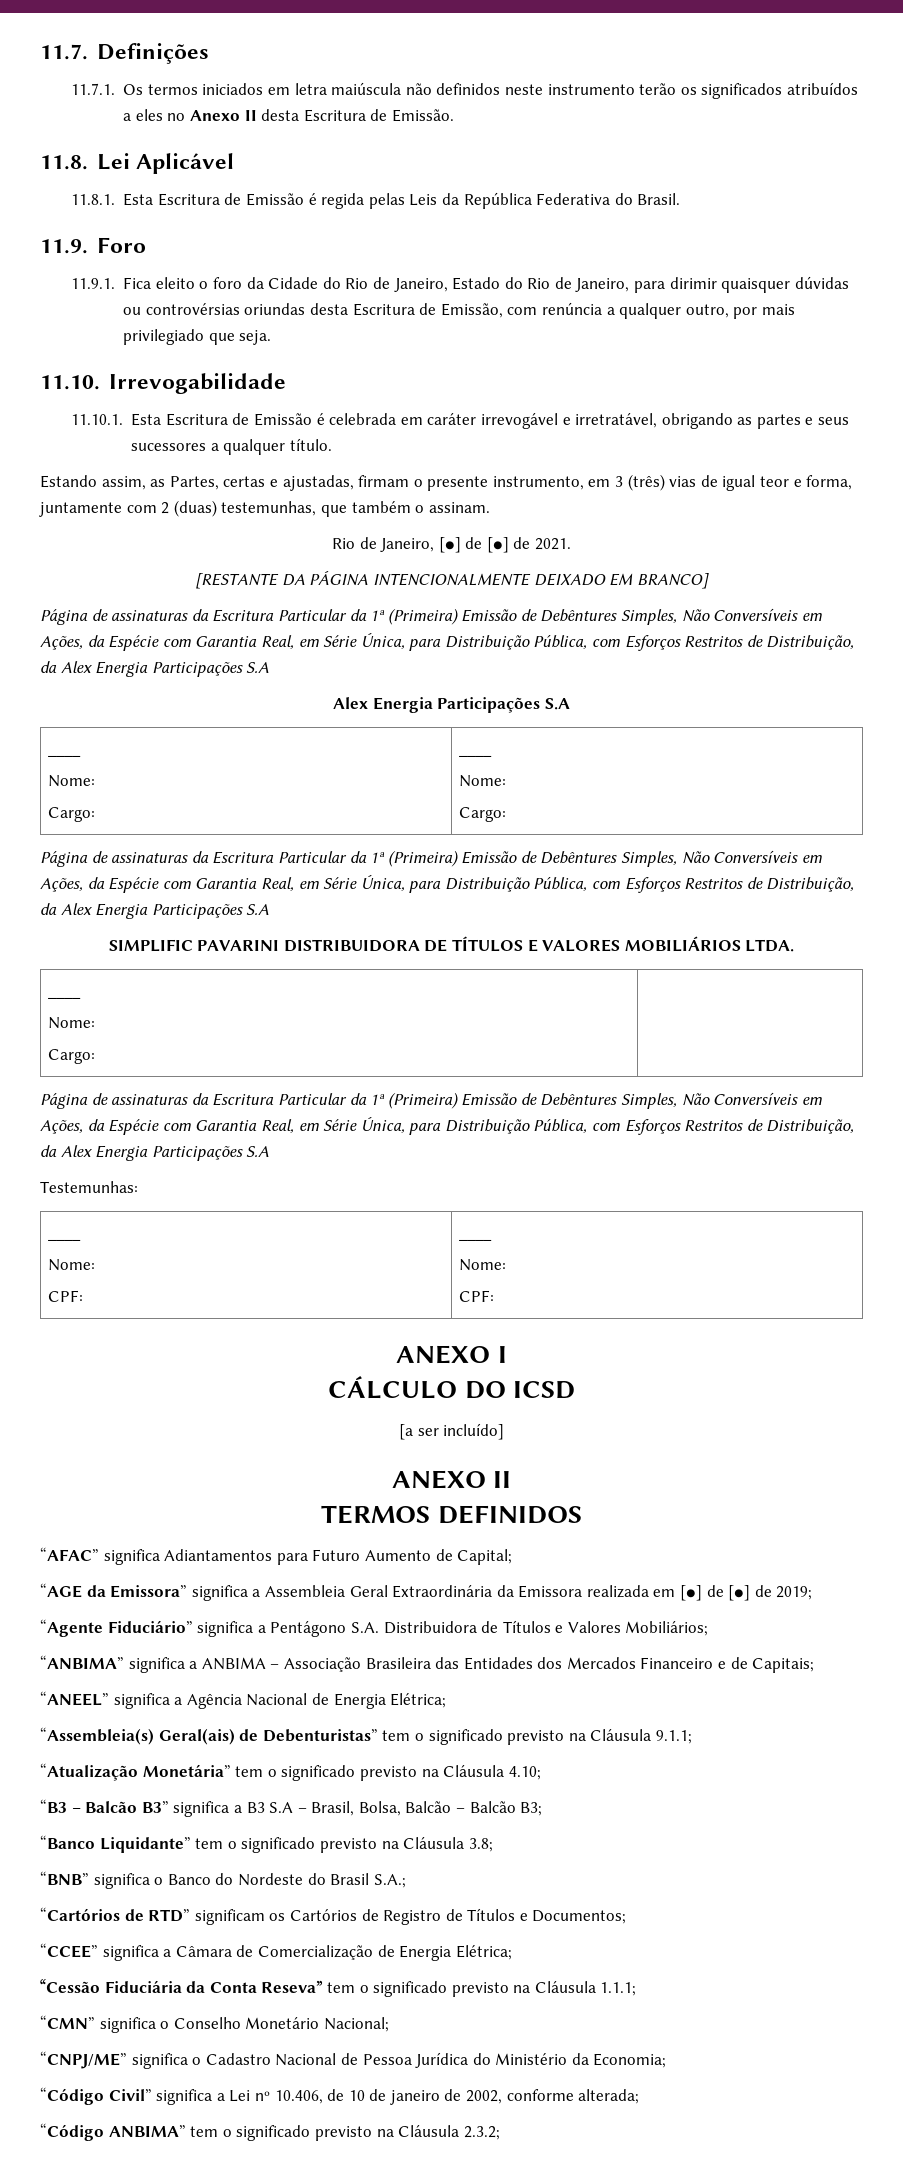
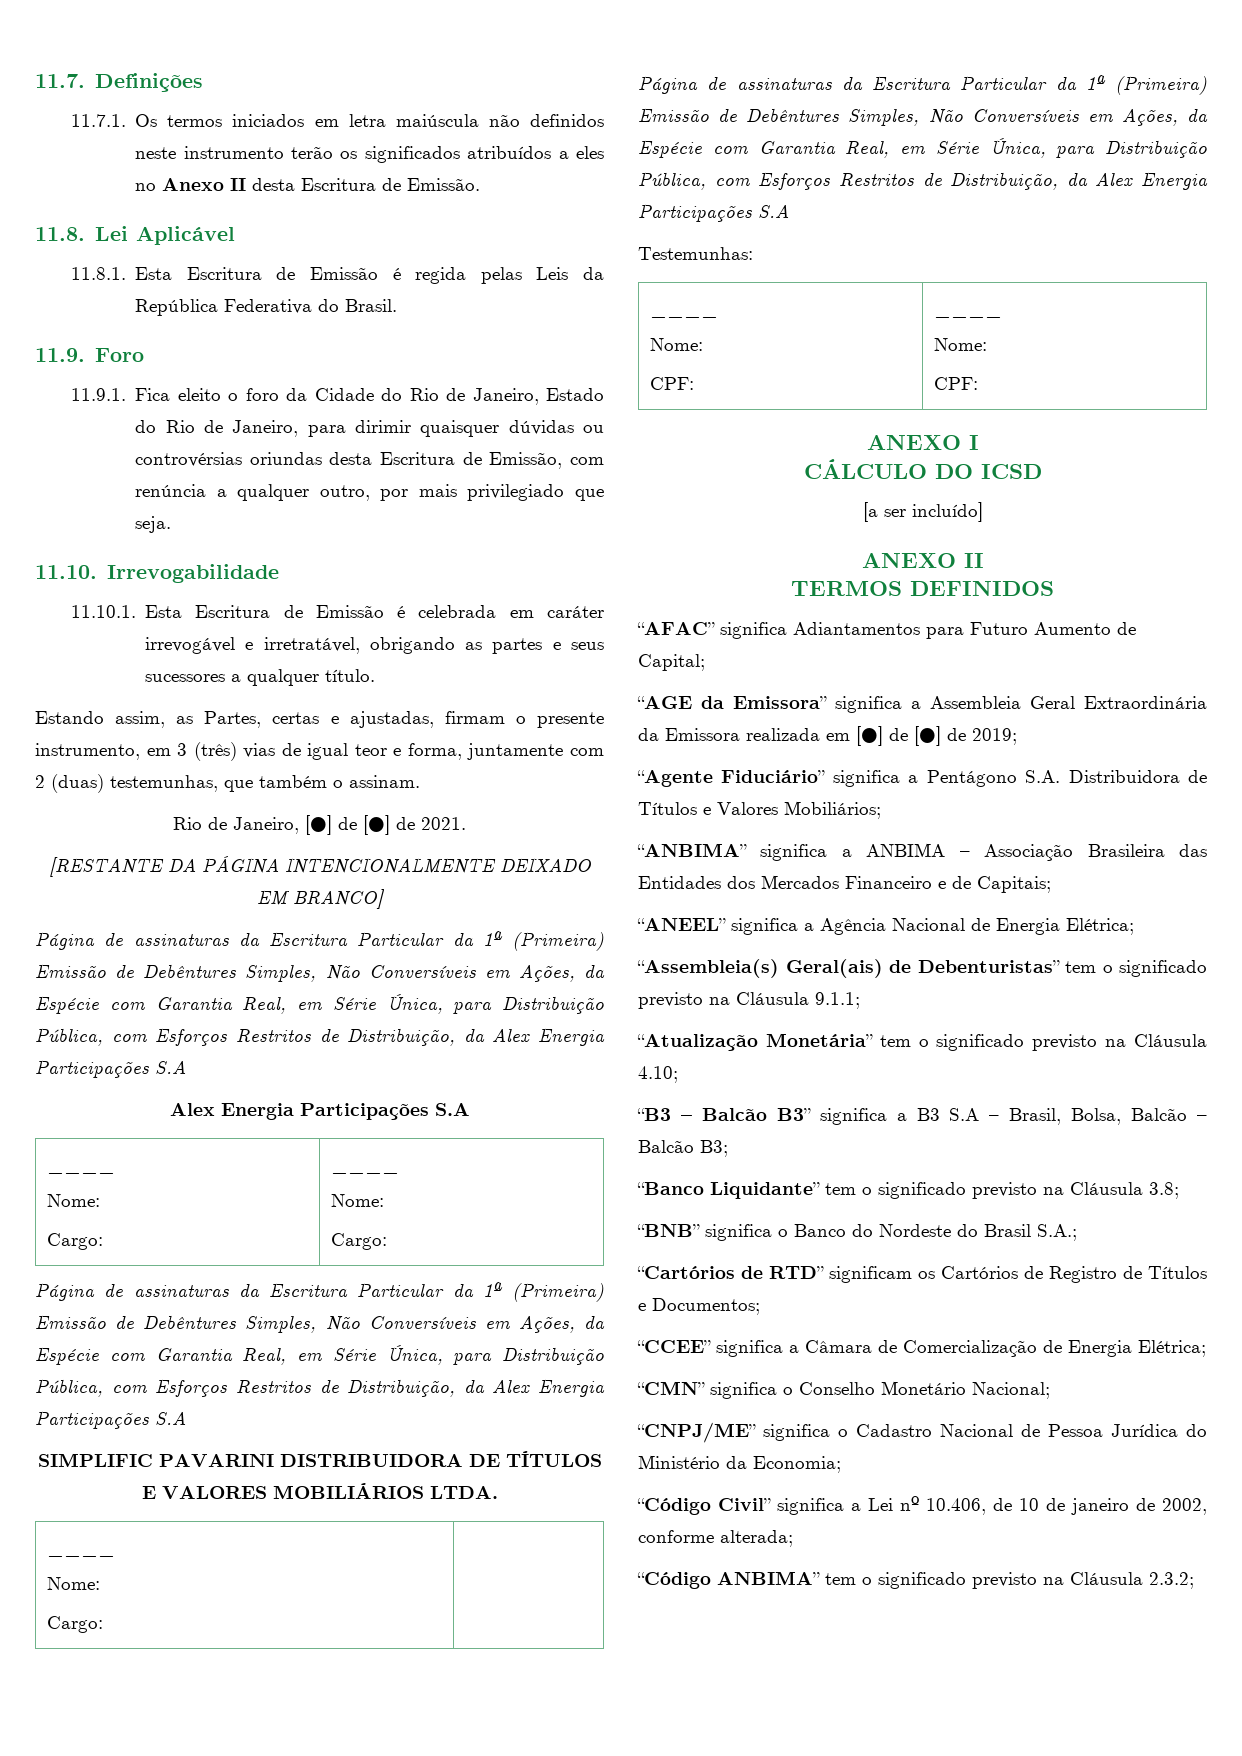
- “Cessão Fiduciária da Conta Reseva” tem o significado previsto na Cláusula 1.1.1;

